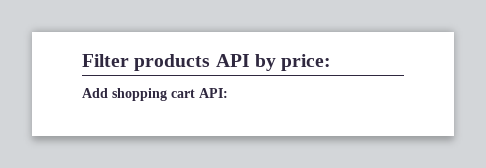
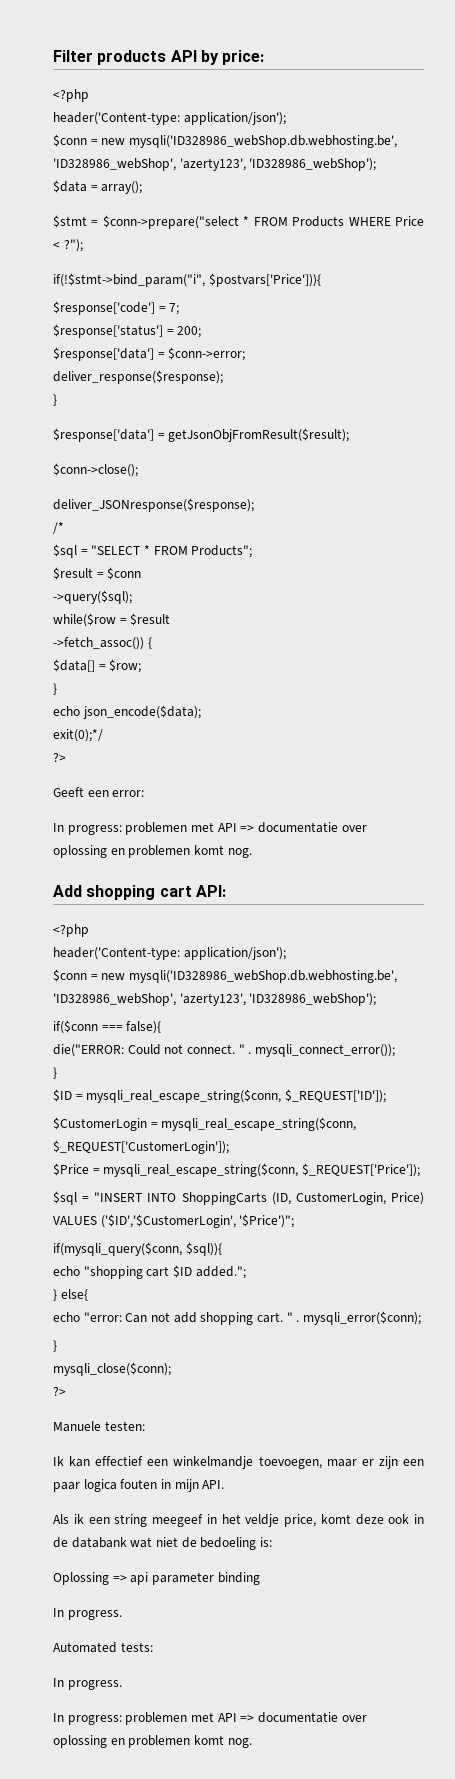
  Filter products API by price:
+ <?php
+ header('Content-type: application/json');
+ $conn = new mysqli('ID328986_webShop.db.webhosting.be', 'ID328986_webShop', 'azerty123', 'ID328986_webShop');
+ $data = array();
+ $stmt = $conn->prepare("select * FROM Products WHERE Price < ?");
+ if(!$stmt->bind_param("i", $postvars['Price'])){
+ $response['code'] = 7;
+ $response['status'] = 200;
+ $response['data'] = $conn->error;
+ deliver_response($response);
+ }
+ $response['data'] = getJsonObjFromResult($result);
+ $conn->close();
+ deliver_JSONresponse($response);
+ /*
+ $sql = "SELECT * FROM Products";
+ $result = $conn
+ ->query($sql);
+ while($row = $result
+ ->fetch_assoc()) {
+ $data[] = $row;
+ }
+ echo json_encode($data);
+ exit(0);*/
+ ?>
+ Geeft een error:
+ In progress: problemen met API => documentatie over oplossing en problemen komt nog.
  Add shopping cart API:
+ <?php
+ header('Content-type: application/json');
+ $conn = new mysqli('ID328986_webShop.db.webhosting.be', 'ID328986_webShop', 'azerty123', 'ID328986_webShop');
+ if($conn === false){
+ die("ERROR: Could not connect. " . mysqli_connect_error());
+ }
+ $ID = mysqli_real_escape_string($conn, $_REQUEST['ID']);
+ $CustomerLogin = mysqli_real_escape_string($conn, $_REQUEST['CustomerLogin']);
+ $Price = mysqli_real_escape_string($conn, $_REQUEST['Price']);
+ $sql = "INSERT INTO ShoppingCarts (ID, CustomerLogin, Price) VALUES ('$ID','$CustomerLogin', '$Price')";
+ if(mysqli_query($conn, $sql)){
+ echo "shopping cart $ID added.";
+ } else{
+ echo "error: Can not add shopping cart. " . mysqli_error($conn);
+ }
+ mysqli_close($conn);
+ ?>
+ Manuele testen:
+ Ik kan effectief een winkelmandje toevoegen, maar er zijn een paar logica fouten in mijn API.
+ Als ik een string meegeef in het veldje price, komt deze ook in de databank wat niet de bedoeling is:
+ Oplossing => api parameter binding
+ In progress.
+ Automated tests:
+ In progress.
+ In progress: problemen met API => documentatie over oplossing en problemen komt nog.

